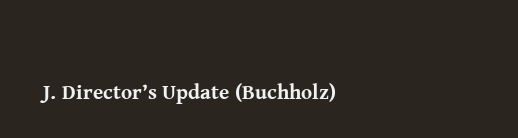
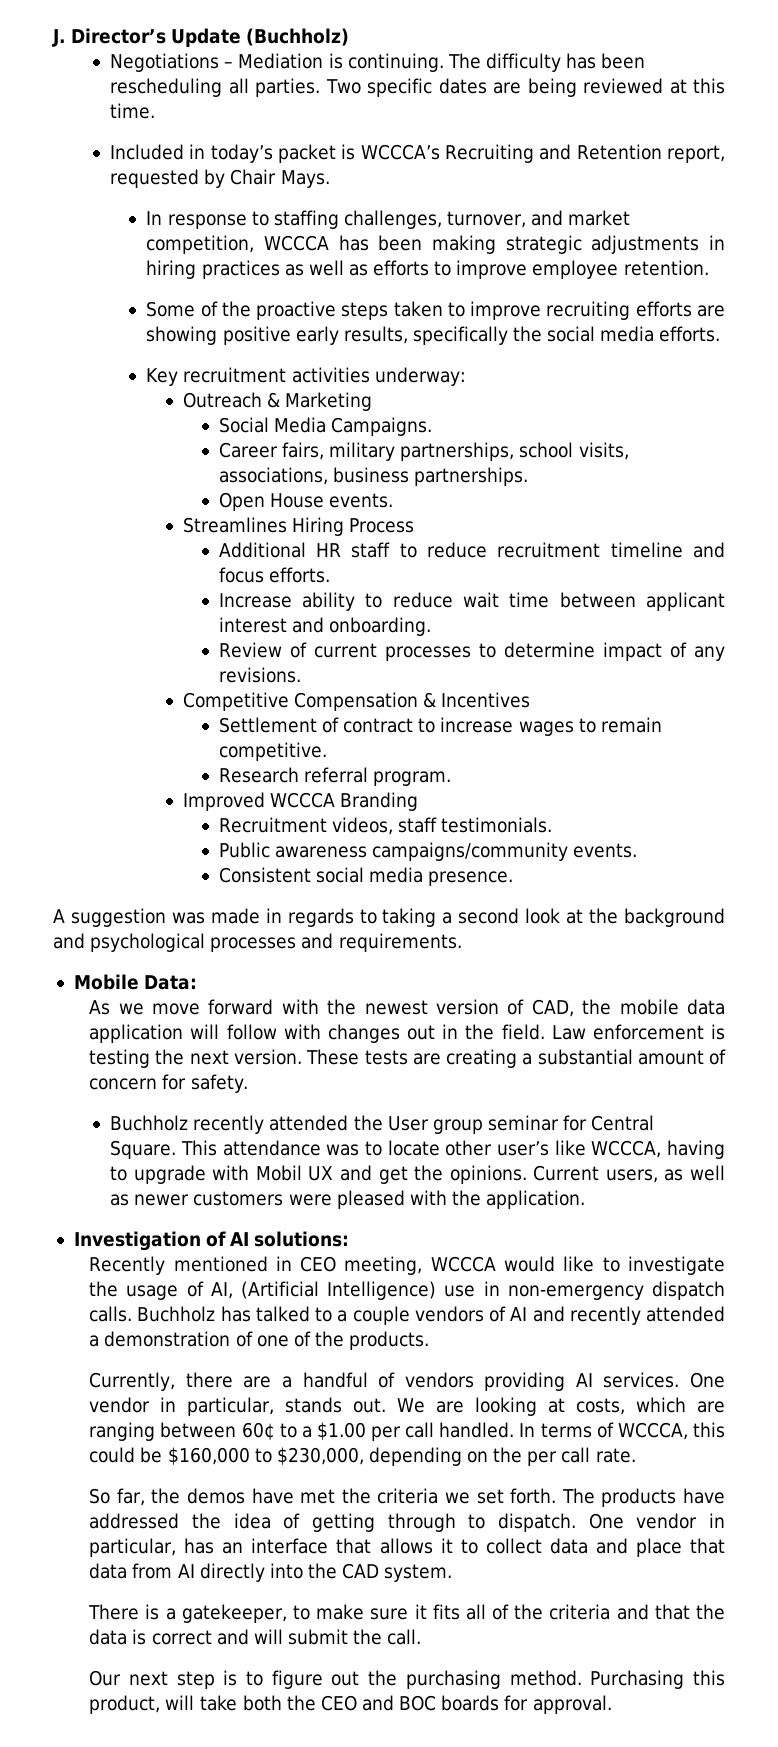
+ Negotiations – Mediation is continuing. The difficulty has been rescheduling all parties. Two specific dates are being reviewed at this time.
+ Included in today’s packet is WCCCA’s Recruiting and Retention report, requested by Chair Mays.
+ In response to staffing challenges, turnover, and market competition, WCCCA has been making strategic adjustments in hiring practices as well as efforts to improve employee retention.
+ Some of the proactive steps taken to improve recruiting efforts are showing positive early results, specifically the social media efforts.
+ Key recruitment activities underway:
+ Outreach & Marketing
+ Social Media Campaigns.
+ Career fairs, military partnerships, school visits, associations, business partnerships.
+ Open House events.
+ Streamlines Hiring Process
+ Additional HR staff to reduce recruitment timeline and focus efforts.
+ Increase ability to reduce wait time between applicant interest and onboarding.
+ Review of current processes to determine impact of any revisions.
+ Competitive Compensation & Incentives
+ Settlement of contract to increase wages to remain competitive.
+ Research referral program.
+ Improved WCCCA Branding
+ Recruitment videos, staff testimonials.
+ Public awareness campaigns/community events.
+ Consistent social media presence.
+ A suggestion was made in regards to taking a second look at the background and psychological processes and requirements.
+ Mobile Data:
+ As we move forward with the newest version of CAD, the mobile data application will follow with changes out in the field. Law enforcement is testing the next version. These tests are creating a substantial amount of concern for safety.
+ Buchholz recently attended the User group seminar for Central Square. This attendance was to locate other user’s like WCCCA, having to upgrade with Mobil UX and get the opinions. Current users, as well as newer customers were pleased with the application.
+ Investigation of AI solutions:
+ Recently mentioned in CEO meeting, WCCCA would like to investigate the usage of AI, (Artificial Intelligence) use in non-emergency dispatch calls. Buchholz has talked to a couple vendors of AI and recently attended a demonstration of one of the products.
+ Currently, there are a handful of vendors providing AI services. One vendor in particular, stands out. We are looking at costs, which are ranging between 60¢ to a $1.00 per call handled. In terms of WCCCA, this could be $160,000 to $230,000, depending on the per call rate.
+ So far, the demos have met the criteria we set forth. The products have addressed the idea of getting through to dispatch. One vendor in particular, has an interface that allows it to collect data and place that data from AI directly into the CAD system.
+ There is a gatekeeper, to make sure it fits all of the criteria and that the data is correct and will submit the call.
+ Our next step is to figure out the purchasing method. Purchasing this product, will take both the CEO and BOC boards for approval.

